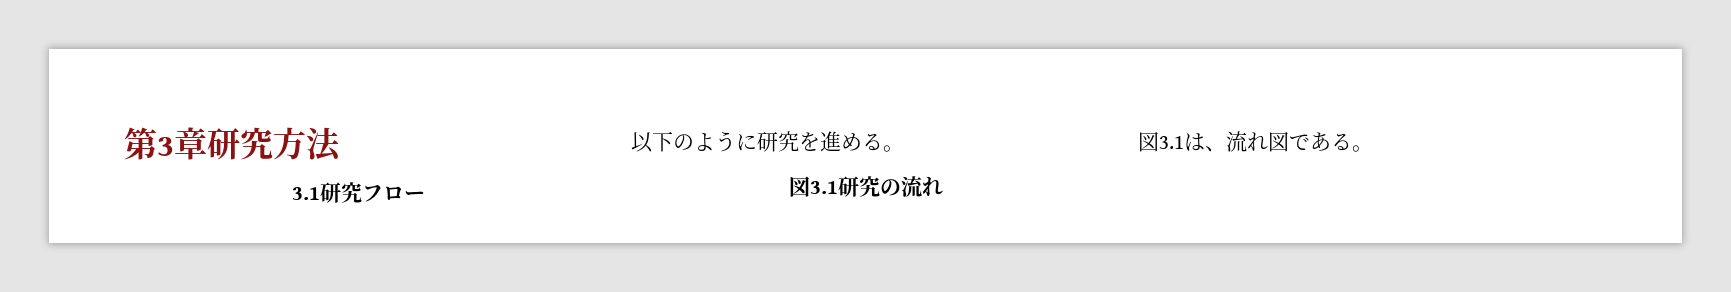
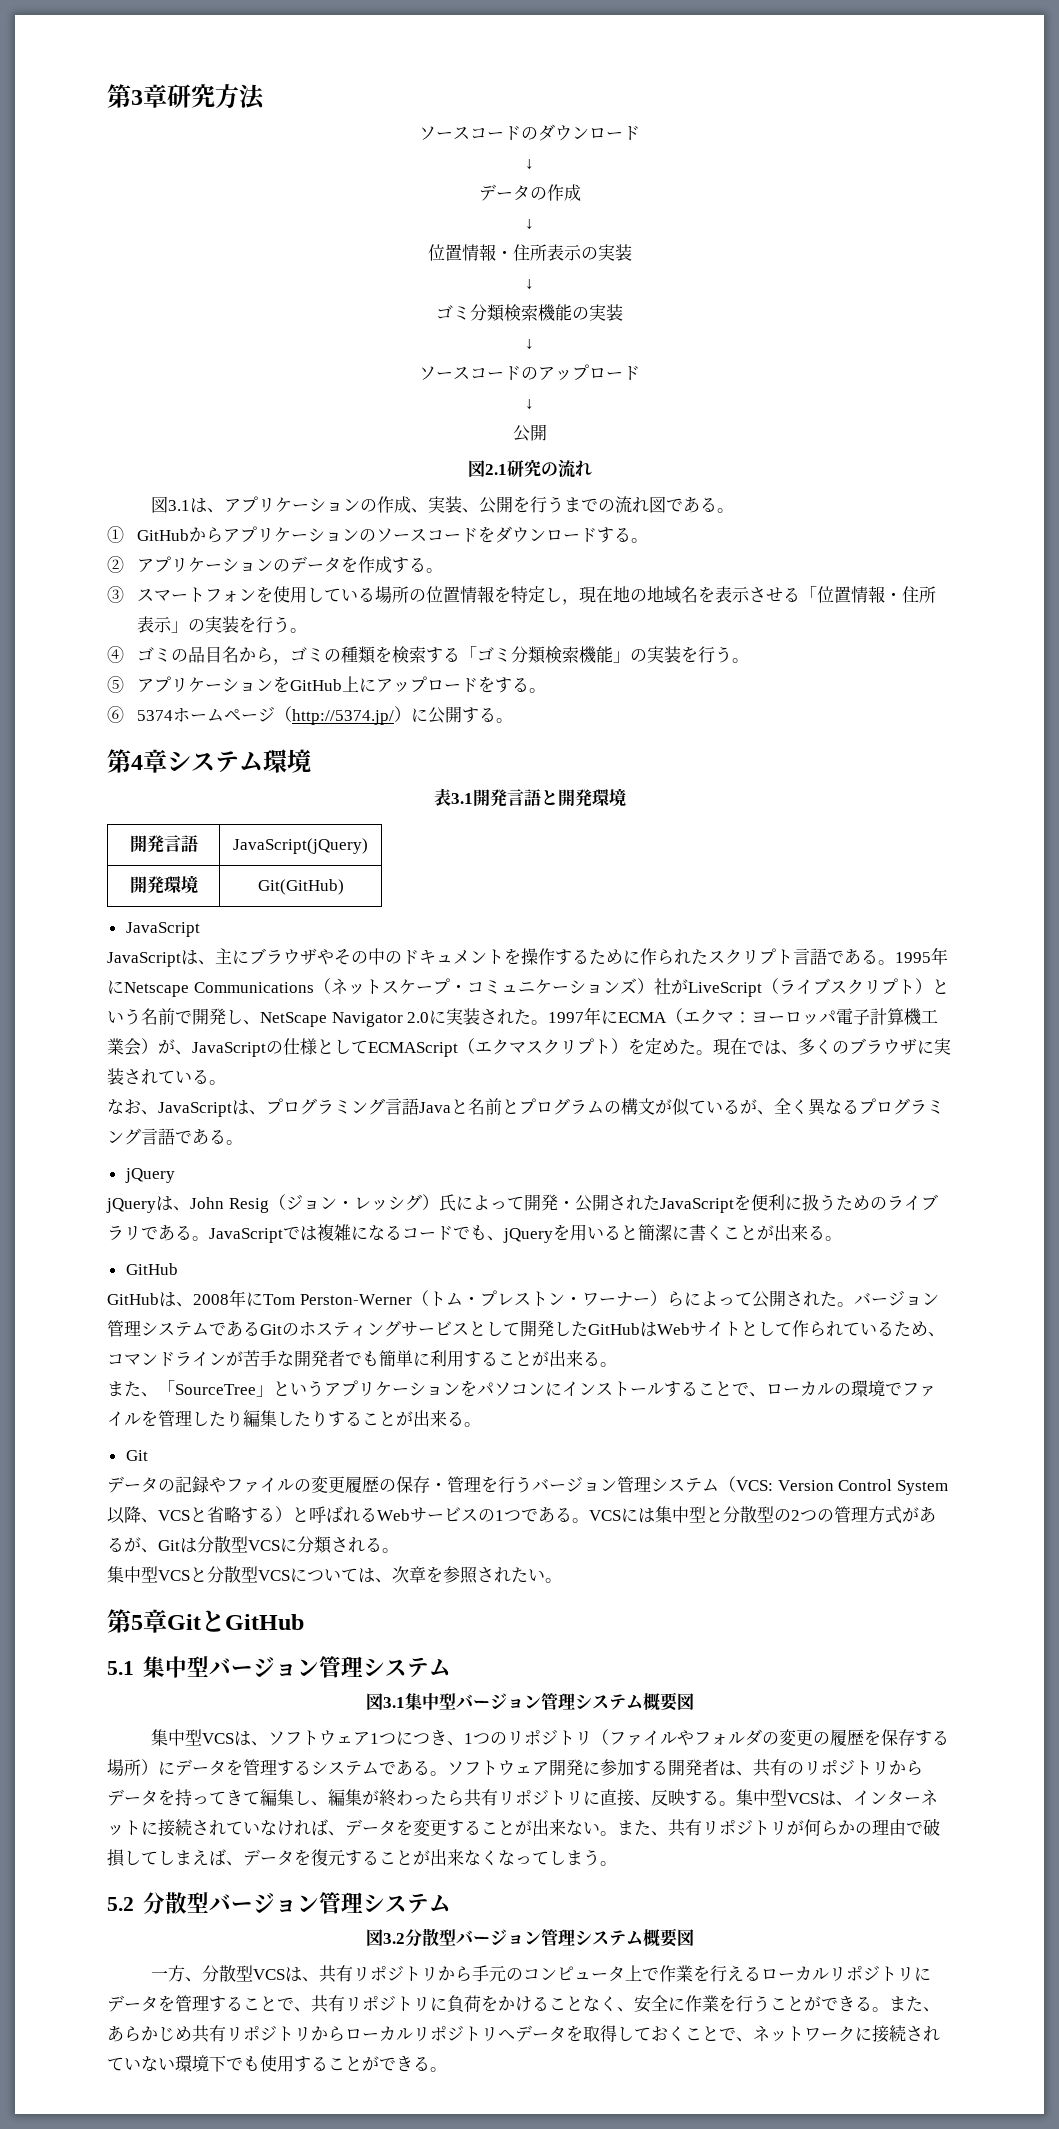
- 3.1研究フロー
- 以下のように研究を進める。
- 図3.1研究の流れ
+ ソースコードのダウンロード
+ ↓
+ データの作成
+ ↓
+ 位置情報・住所表示の実装
+ ↓
+ ゴミ分類検索機能の実装
+ ↓
+ ソースコードのアップロード
+ ↓
+ 公開
+ 図2.1研究の流れ
- 図3.1は、流れ図である。
+ 図3.1は、アプリケーションの作成、実装、公開を行うまでの流れ図である。
+ ① GitHubからアプリケーションのソースコードをダウンロードする。
+ ②アプリケーションのデータを作成する。
+ ③スマートフォンを使用している場所の位置情報を特定し，現在地の地域名を表示させる「位置情報・住所表示」の実装を行う。
+ ④ゴミの品目名から，ゴミの種類を検索する「ゴミ分類検索機能」の実装を行う。
+ ⑤アプリケーションをGitHub上にアップロードをする。
+ ⑥ 5374ホームページ（http://5374.jp/）に公開する。
+ 第4章システム環境
+ 表3.1開発言語と開発環境
+ 開発言語 | JavaScript(jQuery)
+ 開発環境 | Git(GitHub)
+ JavaScript
+ JavaScriptは、主にブラウザやその中のドキュメントを操作するために作られたスクリプト言語である。1995年にNetscape Communications（ネットスケープ・コミュニケーションズ）社がLiveScript（ライブスクリプト）という名前で開発し、NetScape Navigator 2.0に実装された。1997年にECMA（エクマ：ヨーロッパ電子計算機工業会）が、JavaScriptの仕様としてECMAScript（エクマスクリプト）を定めた。現在では、多くのブラウザに実装されている。
+ なお、JavaScriptは、プログラミング言語Javaと名前とプログラムの構文が似ているが、全く異なるプログラミング言語である。
+ jQuery
+ jQueryは、John Resig（ジョン・レッシグ）氏によって開発・公開されたJavaScriptを便利に扱うためのライブラリである。JavaScriptでは複雑になるコードでも、jQueryを用いると簡潔に書くことが出来る。
+ GitHub
+ GitHubは、2008年にTom Perston-Werner（トム・プレストン・ワーナー）らによって公開された。バージョン管理システムであるGitのホスティングサービスとして開発したGitHubはWebサイトとして作られているため、コマンドラインが苦手な開発者でも簡単に利用することが出来る。
+ また、「SourceTree」というアプリケーションをパソコンにインストールすることで、ローカルの環境でファイルを管理したり編集したりすることが出来る。
+ Git
+ データの記録やファイルの変更履歴の保存・管理を行うバージョン管理システム（VCS: Version Control System以降、VCSと省略する）と呼ばれるWebサービスの1つである。VCSには集中型と分散型の2つの管理方式があるが、Gitは分散型VCSに分類される。
+ 集中型VCSと分散型VCSについては、次章を参照されたい。
+ 第5章GitとGitHub
+ 5.1集中型バージョン管理システム
+ 図3.1集中型バージョン管理システム概要図
+ 集中型VCSは、ソフトウェア1つにつき、1つのリポジトリ（ファイルやフォルダの変更の履歴を保存する場所）にデータを管理するシステムである。ソフトウェア開発に参加する開発者は、共有のリポジトリからデータを持ってきて編集し、編集が終わったら共有リポジトリに直接、反映する。集中型VCSは、インターネットに接続されていなければ、データを変更することが出来ない。また、共有リポジトリが何らかの理由で破損してしまえば、データを復元することが出来なくなってしまう。
+ 5.2分散型バージョン管理システム
+ 図3.2分散型バージョン管理システム概要図
+ 一方、分散型VCSは、共有リポジトリから手元のコンピュータ上で作業を行えるローカルリポジトリにデータを管理することで、共有リポジトリに負荷をかけることなく、安全に作業を行うことができる。また、あらかじめ共有リポジトリからローカルリポジトリへデータを取得しておくことで、ネットワークに接続されていない環境下でも使用することができる。

